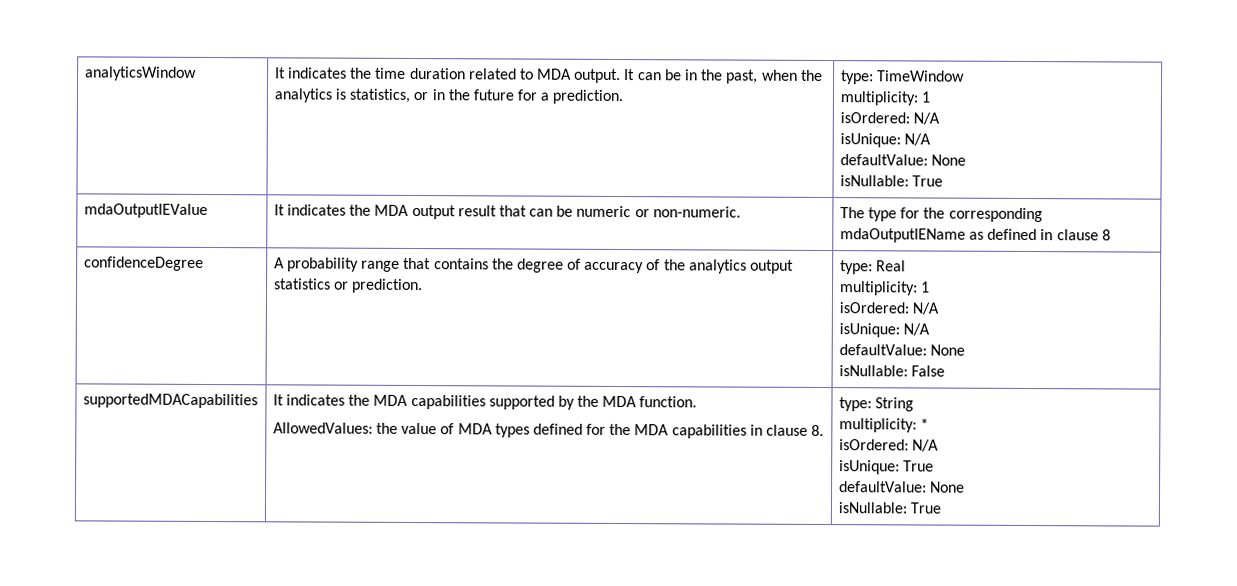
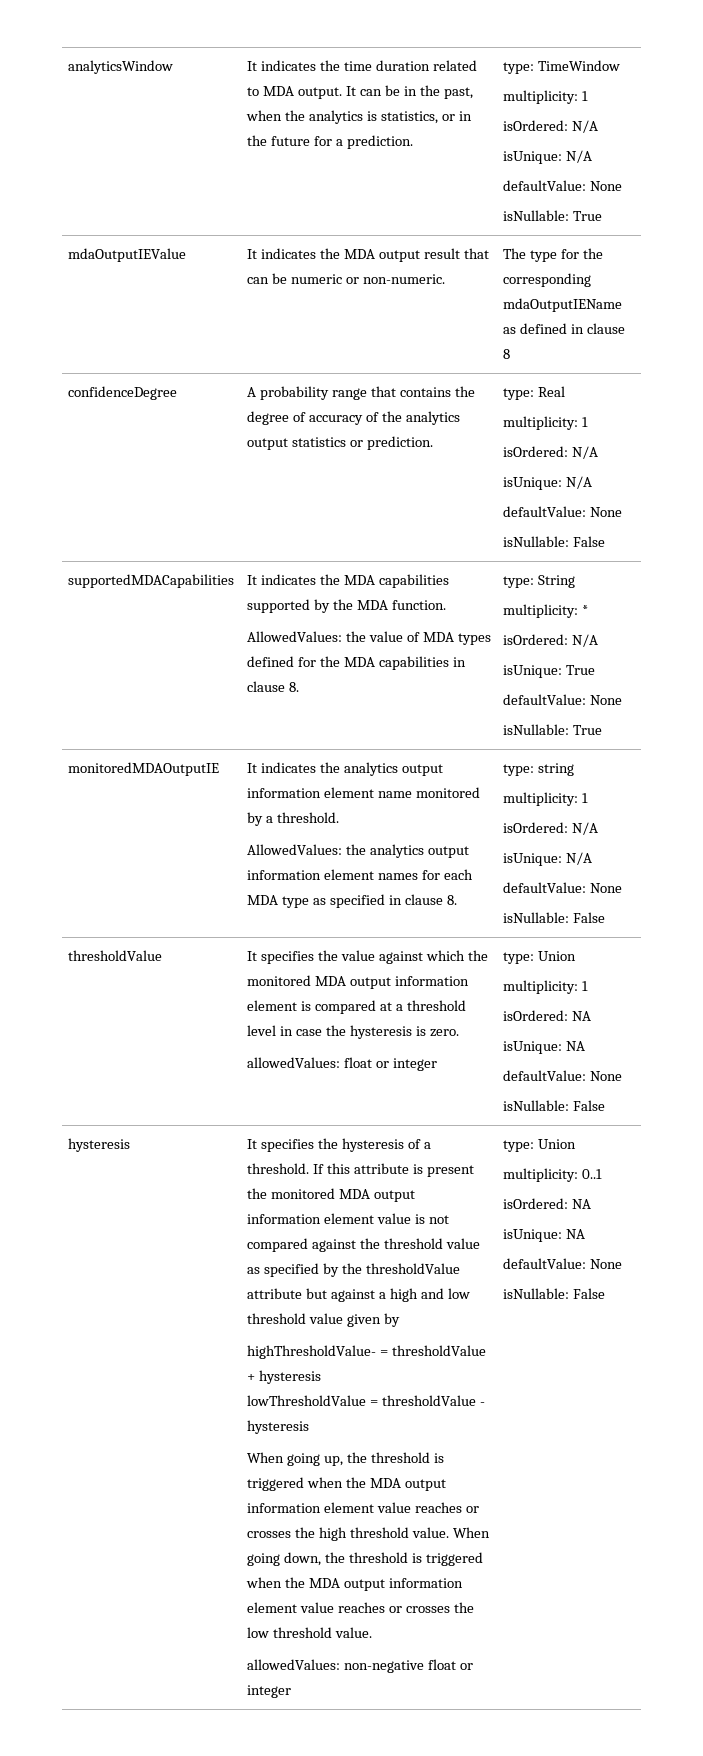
+ monitoredMDAOutputIE | It indicates the analytics output information element name monitored by a threshold.
+ AllowedValues: the analytics output information element names for each MDA type as specified in clause 8. | type: string
+ multiplicity: 1
+ isOrdered: N/A
+ isUnique: N/A
+ defaultValue: None
+ isNullable: False
+ thresholdValue | It specifies the value against which the monitored MDA output information element is compared at a threshold level in case the hysteresis is zero.
+ allowedValues: float or integer | type: Union
+ multiplicity: 1
+ isOrdered: NA
+ isUnique: NA
+ defaultValue: None
+ isNullable: False
+ hysteresis | It specifies the hysteresis of a threshold. If this attribute is present the monitored MDA output information element value is not compared against the threshold value as specified by the thresholdValue attribute but against a high and low threshold value given by
+ highThresholdValue- = thresholdValue + hysteresis
+ lowThresholdValue = thresholdValue - hysteresis
+ When going up, the threshold is triggered when the MDA output information element value reaches or crosses the high threshold value. When going down, the threshold is triggered when the MDA output information element value reaches or crosses the low threshold value.
+ allowedValues: non-negative float or integer | type: Union
+ multiplicity: 0..1
+ isOrdered: NA
+ isUnique: NA
+ defaultValue: None
+ isNullable: False

